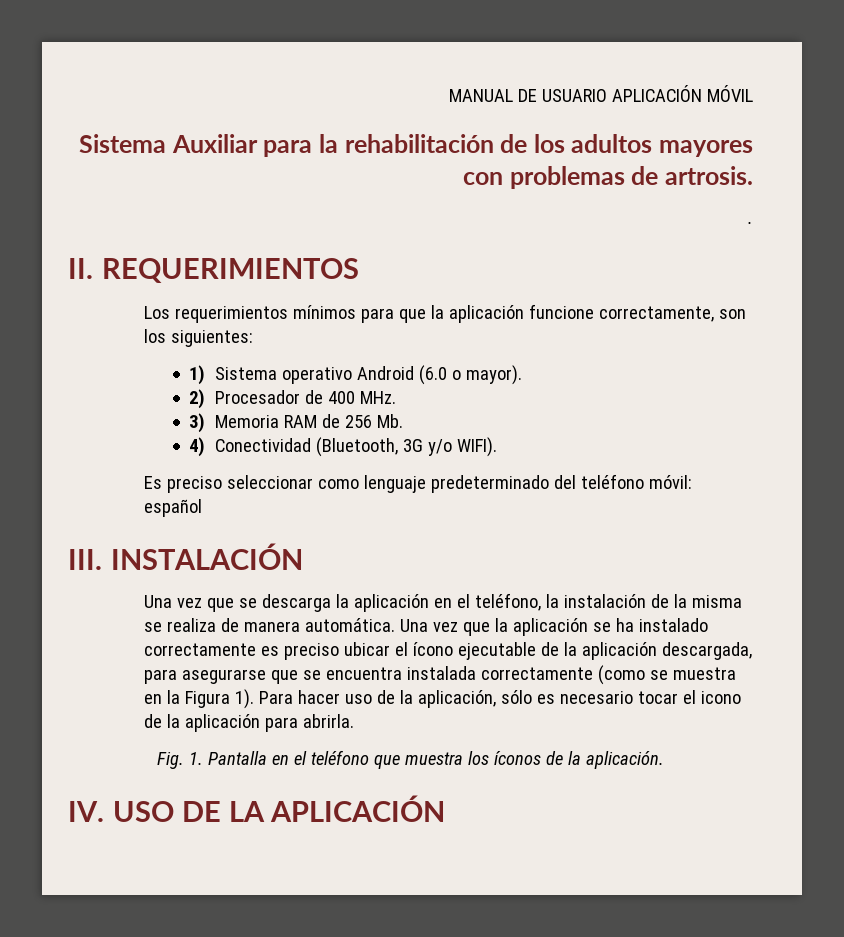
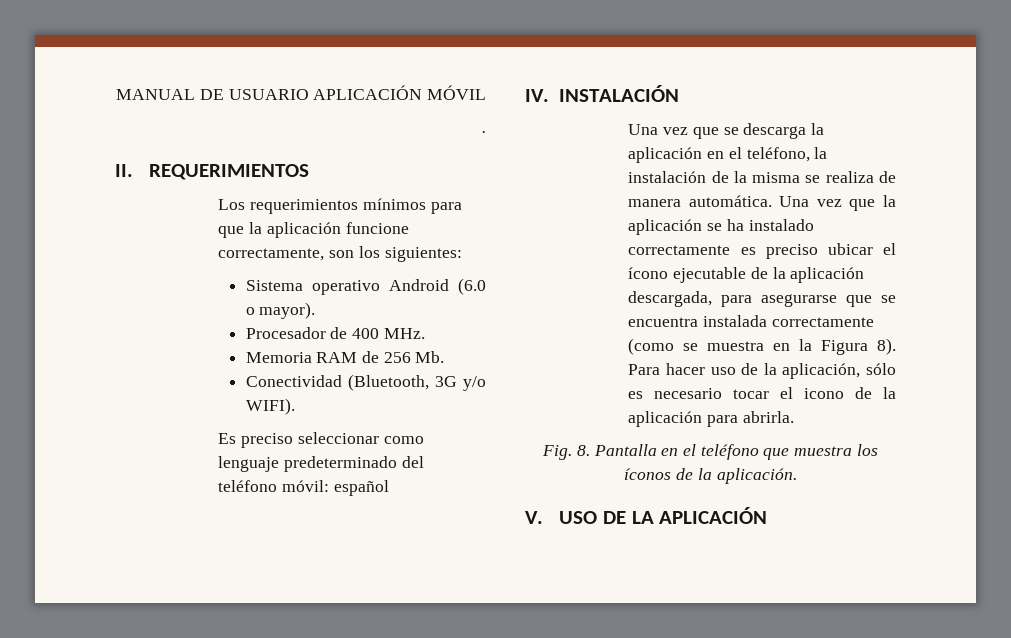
- Sistema Auxiliar para la rehabilitación de los adultos mayores con problemas de artrosis.
- 1) Sistema operativo Android (6.0 o mayor).
+ Sistema operativo Android (6.0 o mayor).
- 2) Procesador de 400 MHz.
+ Procesador de 400 MHz.
- 3) Memoria RAM de 256 Mb.
+ Memoria RAM de 256 Mb.
- 4) Conectividad (Bluetooth, 3G y/o WIFI).
+ Conectividad (Bluetooth, 3G y/o WIFI).
- III. INSTALACIÓN
+ IV. INSTALACIÓN
- Una vez que la aplicación se ha instalado correctamente es preciso ubicar el ícono ejecutable de la aplicación descargada, para asegurarse que se encuentra instalada correctamente (como se muestra en la Figura 1).
+ Una vez que la aplicación se ha instalado correctamente es preciso ubicar el ícono ejecutable de la aplicación descargada, para asegurarse que se encuentra instalada correctamente (como se muestra en la Figura 8).
- Fig. 1. Pantalla en el teléfono que muestra los íconos de la aplicación.
+ Fig. 8. Pantalla en el teléfono que muestra los íconos de la aplicación.
- IV. USO DE LA APLICACIÓN
+ V. USO DE LA APLICACIÓN

